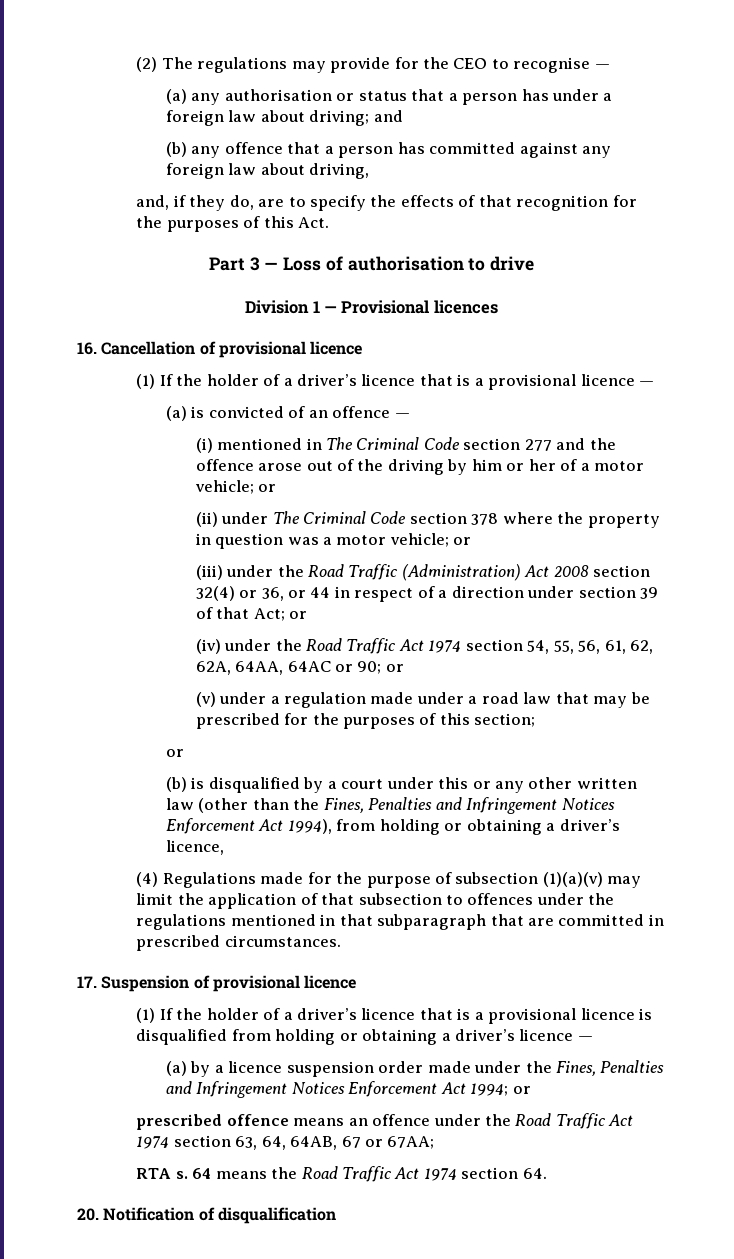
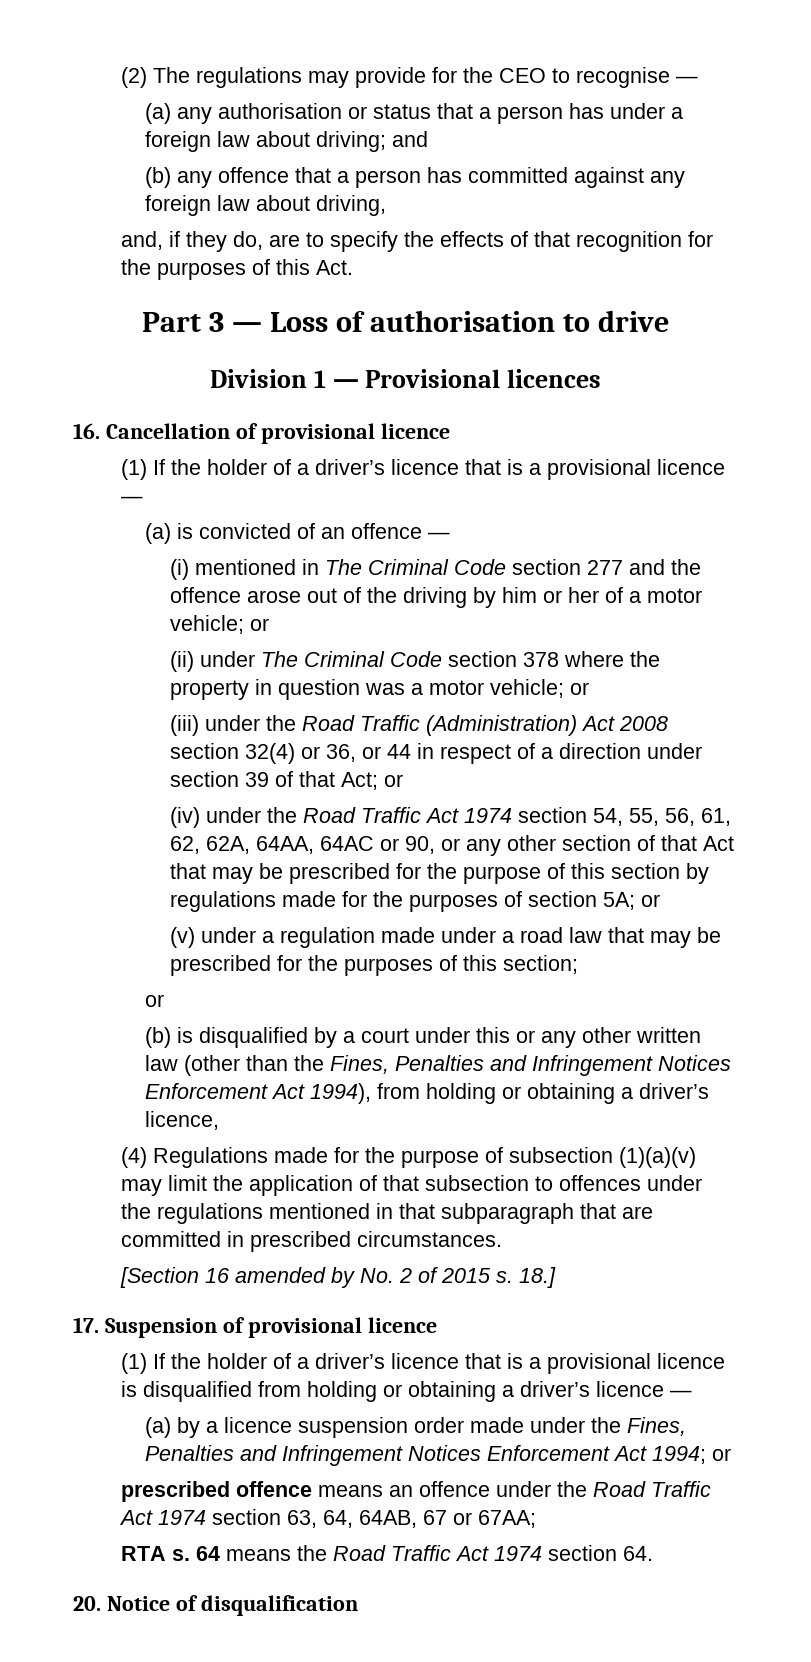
- (iv) under the Road Traffic Act 1974 section 54, 55, 56, 61, 62, 62A, 64AA, 64AC or 90; or
+ (iv) under the Road Traffic Act 1974 section 54, 55, 56, 61, 62, 62A, 64AA, 64AC or 90, or any other section of that Act that may be prescribed for the purpose of this section by regulations made for the purposes of section 5A; or
+ [Section 16 amended by No. 2 of 2015 s. 18.]
- 20. Notification of disqualification
+ 20. Notice of disqualification

